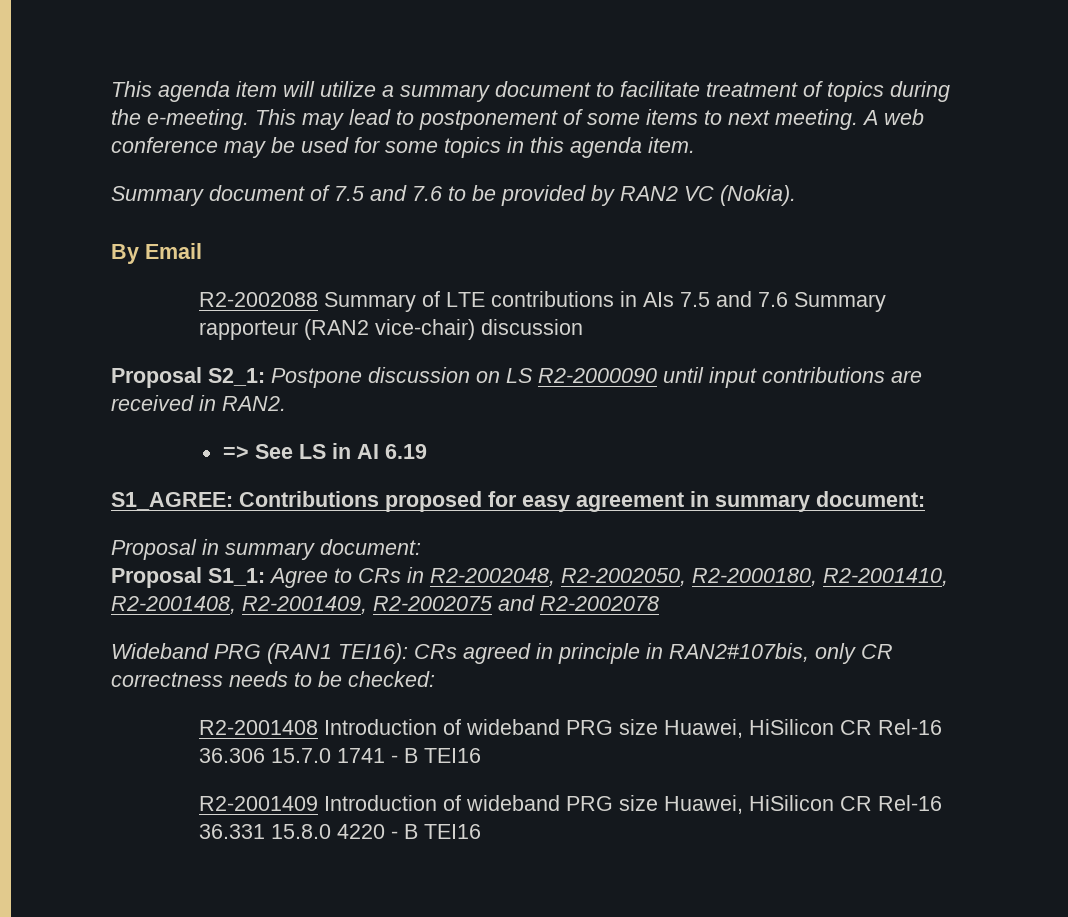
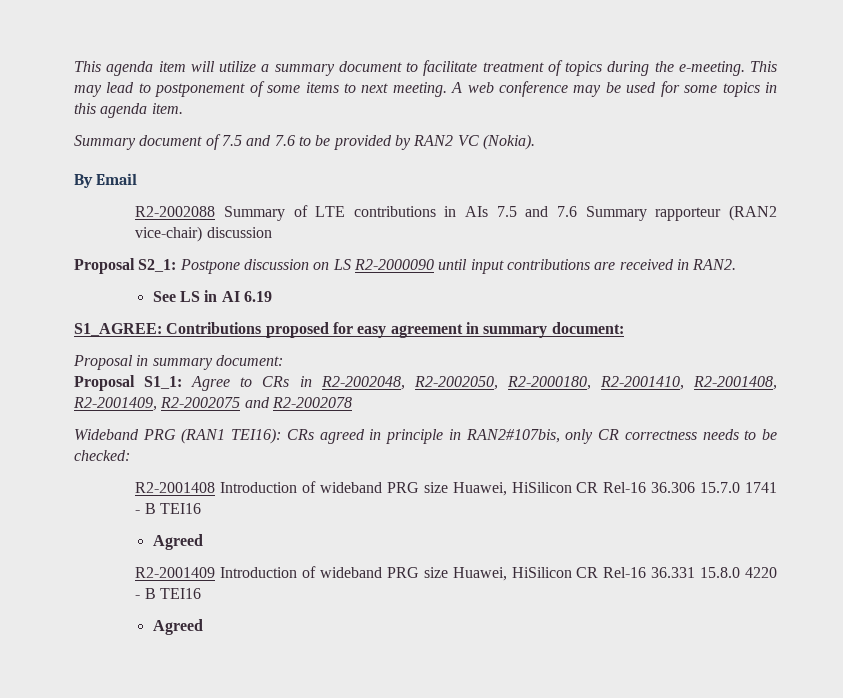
- => See LS in AI 6.19
+ See LS in AI 6.19
  R2-2001408 Introduction of wideband PRG size Huawei, HiSilicon CR Rel-16 36.306 15.7.0 1741 - B TEI16
+ Agreed
  R2-2001409 Introduction of wideband PRG size Huawei, HiSilicon CR Rel-16 36.331 15.8.0 4220 - B TEI16
+ Agreed

